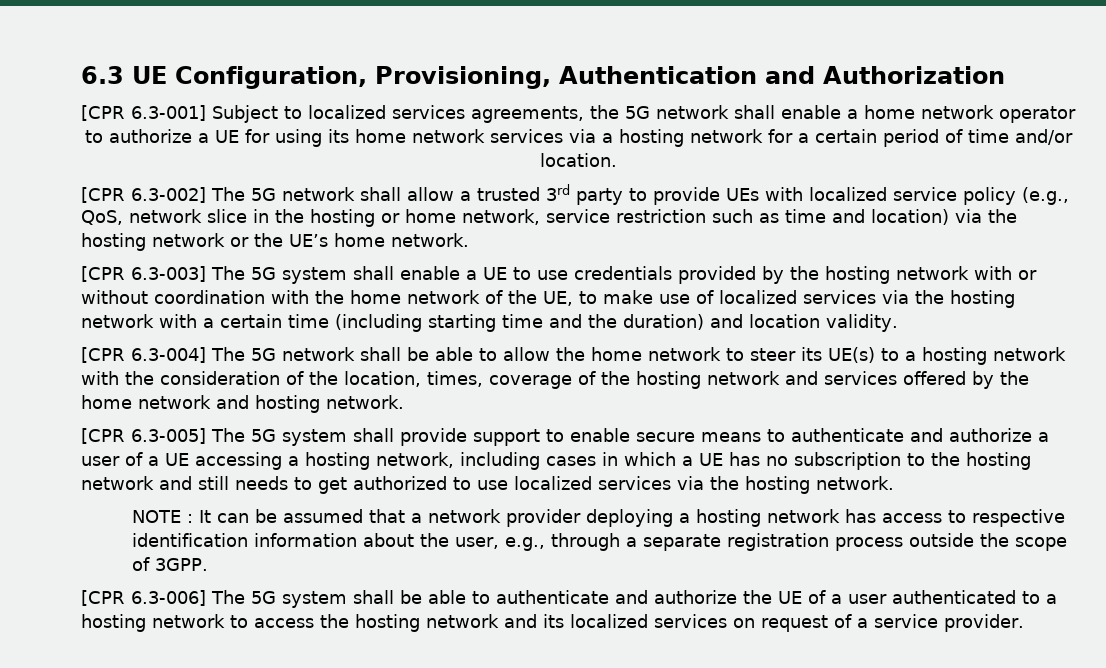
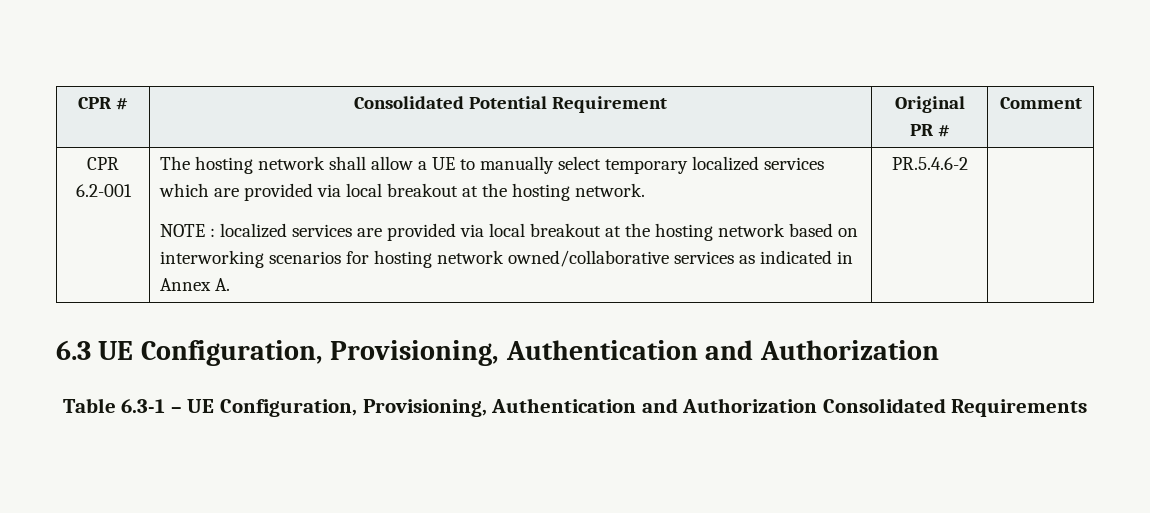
+ CPR # | Consolidated Potential Requirement | Original PR # | Comment
+ CPR 6.2-001 | The hosting network shall allow a UE to manually select temporary localized services which are provided via local breakout at the hosting network.
+ NOTE : localized services are provided via local breakout at the hosting network based on interworking scenarios for hosting network owned/collaborative services as indicated in Annex A. | PR.5.4.6-2
- [CPR 6.3-001] Subject to localized services agreements, the 5G network shall enable a home network operator to authorize a UE for using its home network services via a hosting network for a certain period of time and/or location.
- [CPR 6.3-002] The 5G network shall allow a trusted 3rd party to provide UEs with localized service policy (e.g., QoS, network slice in the hosting or home network, service restriction such as time and location) via the hosting network or the UE’s home network.
- [CPR 6.3-003] The 5G system shall enable a UE to use credentials provided by the hosting network with or without coordination with the home network of the UE, to make use of localized services via the hosting network with a certain time (including starting time and the duration) and location validity.
- [CPR 6.3-004] The 5G network shall be able to allow the home network to steer its UE(s) to a hosting network with the consideration of the location, times, coverage of the hosting network and services offered by the home network and hosting network.
- [CPR 6.3-005] The 5G system shall provide support to enable secure means to authenticate and authorize a user of a UE accessing a hosting network, including cases in which a UE has no subscription to the hosting network and still needs to get authorized to use localized services via the hosting network.
- NOTE : It can be assumed that a network provider deploying a hosting network has access to respective identification information about the user, e.g., through a separate registration process outside the scope of 3GPP.
- [CPR 6.3-006] The 5G system shall be able to authenticate and authorize the UE of a user authenticated to a hosting network to access the hosting network and its localized services on request of a service provider.
+ Table 6.3-1 – UE Configuration, Provisioning, Authentication and Authorization Consolidated Requirements

